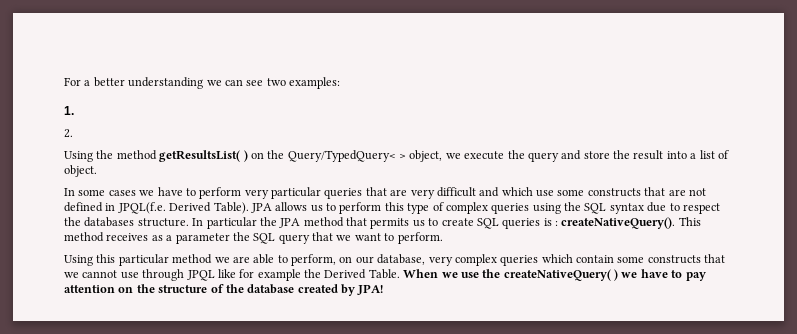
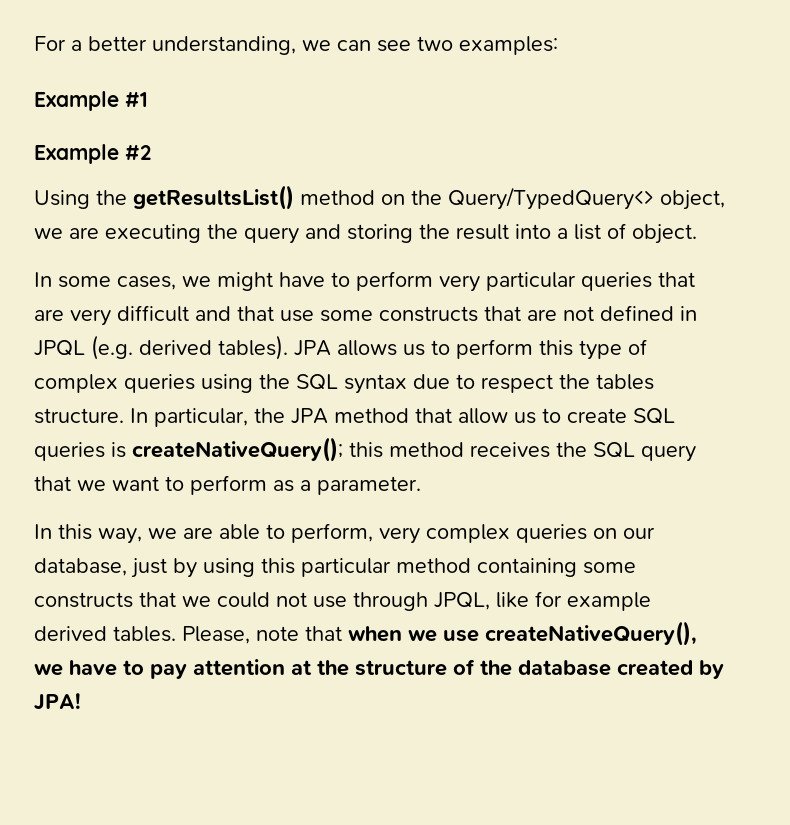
- For a better understanding we can see two examples:
+ For a better understanding, we can see two examples:
- 1.
- 2.
- Using the method getResultsList( ) on the Query/TypedQuery< > object, we execute the query and store the result into a list of object.
+ Example #1
+ Example #2
+ Using the getResultsList() method on the Query/TypedQuery<> object, we are executing the query and storing the result into a list of object.
- In some cases we have to perform very particular queries that are very difficult and which use some constructs that are not defined in JPQL(f.e. Derived Table).
+ In some cases, we might have to perform very particular queries that are very difficult and that use some constructs that are not defined in JPQL (e.g. derived tables).
- JPA allows us to perform this type of complex queries using the SQL syntax due to respect the databases structure.
+ JPA allows us to perform this type of complex queries using the SQL syntax due to respect the tables structure.
- In particular the JPA method that permits us to create SQL queries is : createNativeQuery(). This method receives as a parameter the SQL query that we want to perform.
- Using this particular method we are able to perform, on our database, very complex queries which contain some constructs that we cannot use through JPQL like for example the Derived Table. When we use the createNativeQuery( ) we have to pay attention on the structure of the database created by JPA!
+ In particular, the JPA method that allow us to create SQL queries is createNativeQuery(); this method receives the SQL query that we want to perform as a parameter.
+ In this way, we are able to perform, very complex queries on our database, just by using this particular method containing some constructs that we could not use through JPQL, like for example derived tables. Please, note that when we use createNativeQuery(), we have to pay attention at the structure of the database created by JPA!

